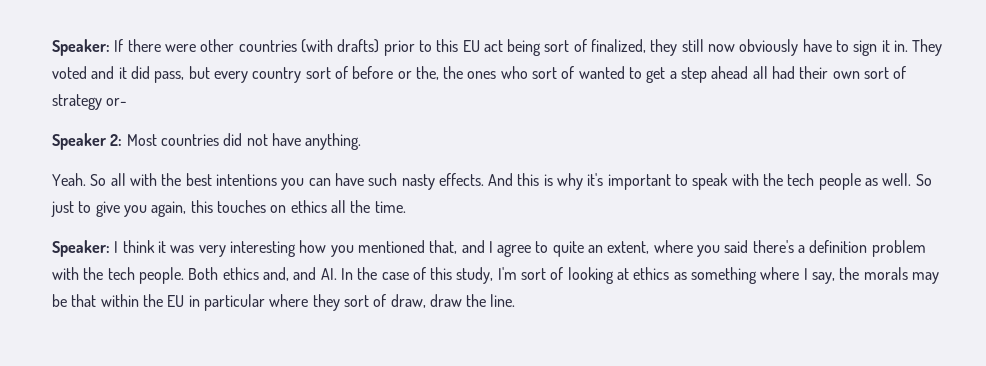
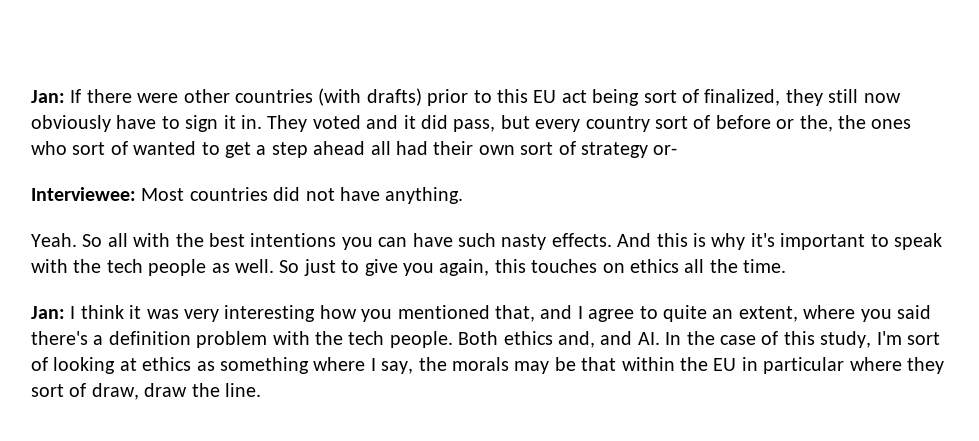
- Speaker: If there were other countries (with drafts) prior to this EU act being sort of finalized, they still now obviously have to sign it in.
+ Jan: If there were other countries (with drafts) prior to this EU act being sort of finalized, they still now obviously have to sign it in.
- Speaker 2: Most countries did not have anything.
+ Interviewee: Most countries did not have anything.
- Speaker: I think it was very interesting how you mentioned that, and I agree to quite an extent, where you said there's a definition problem with the tech people.
+ Jan: I think it was very interesting how you mentioned that, and I agree to quite an extent, where you said there's a definition problem with the tech people.

